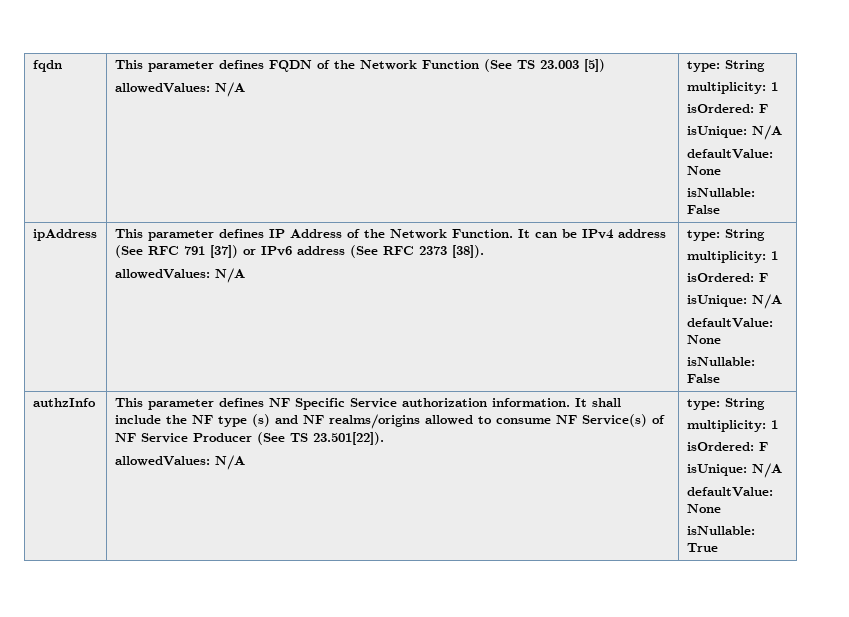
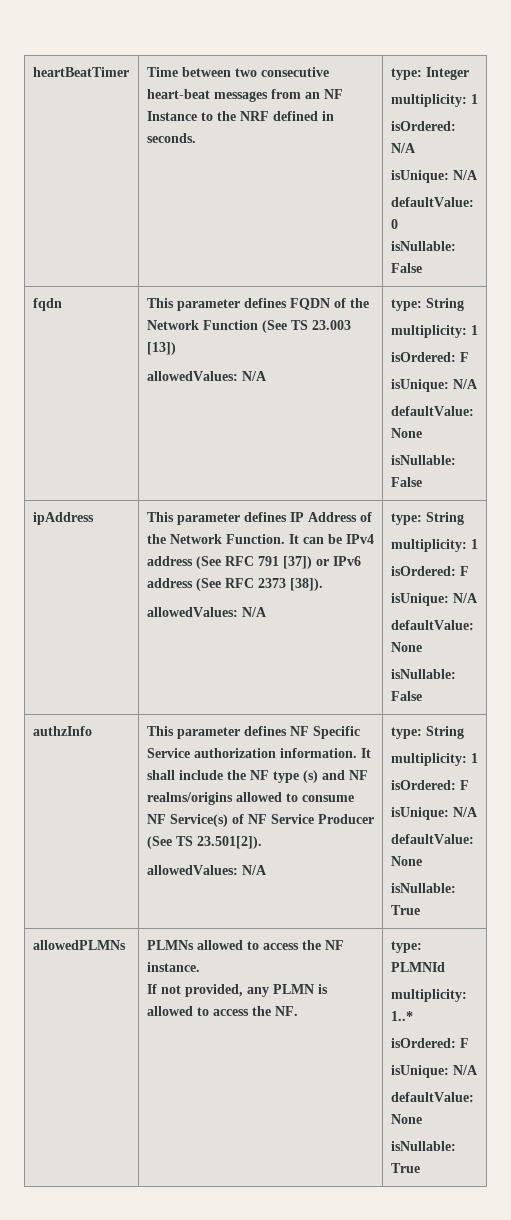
+ heartBeatTimer | Time between two consecutive heart-beat messages from an NF Instance to the NRF defined in seconds. | type: Integer
+ multiplicity: 1
+ isOrdered: N/A
+ isUnique: N/A
+ defaultValue: 0
+ isNullable: False
- fqdn | This parameter defines FQDN of the Network Function (See TS 23.003 [5])
+ fqdn | This parameter defines FQDN of the Network Function (See TS 23.003 [13])
- It shall include the NF type (s) and NF realms/origins allowed to consume NF Service(s) of NF Service Producer (See TS 23.501[22]).
+ It shall include the NF type (s) and NF realms/origins allowed to consume NF Service(s) of NF Service Producer (See TS 23.501[2]).
+ allowedPLMNs | PLMNs allowed to access the NF instance.
+ If not provided, any PLMN is allowed to access the NF. | type: PLMNId
+ multiplicity: 1..*
+ isOrdered: F
+ isUnique: N/A
+ defaultValue: None
+ isNullable: True

